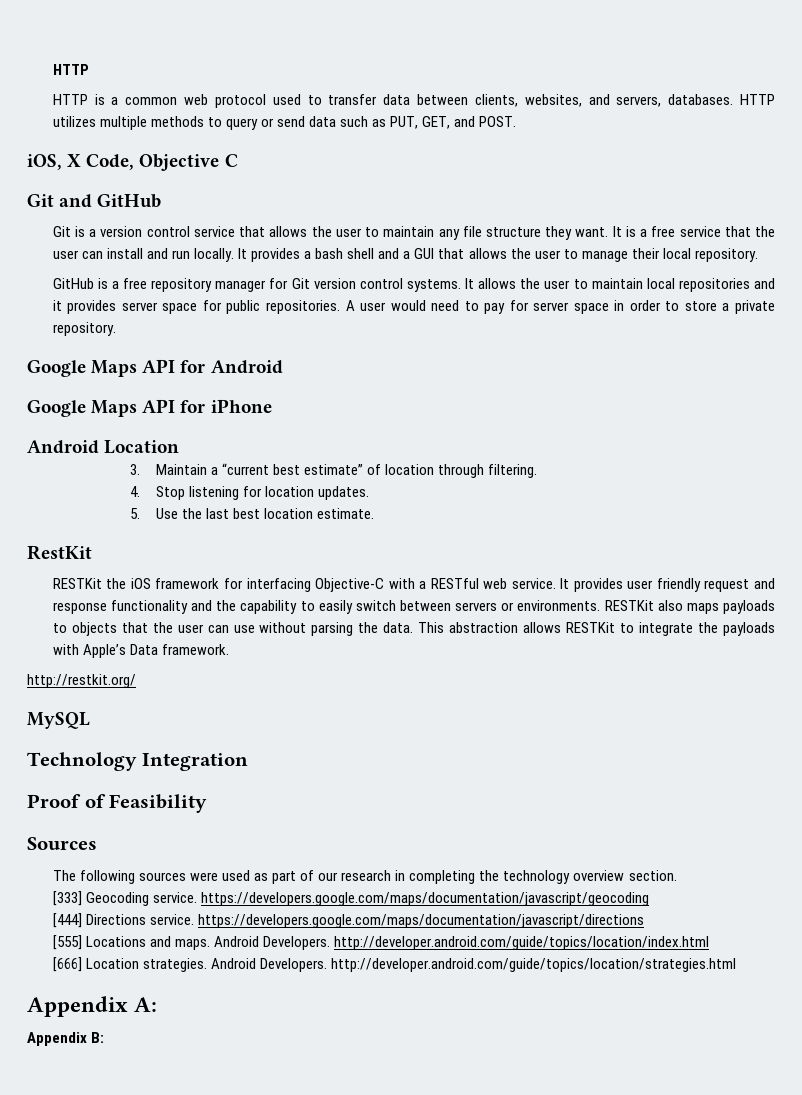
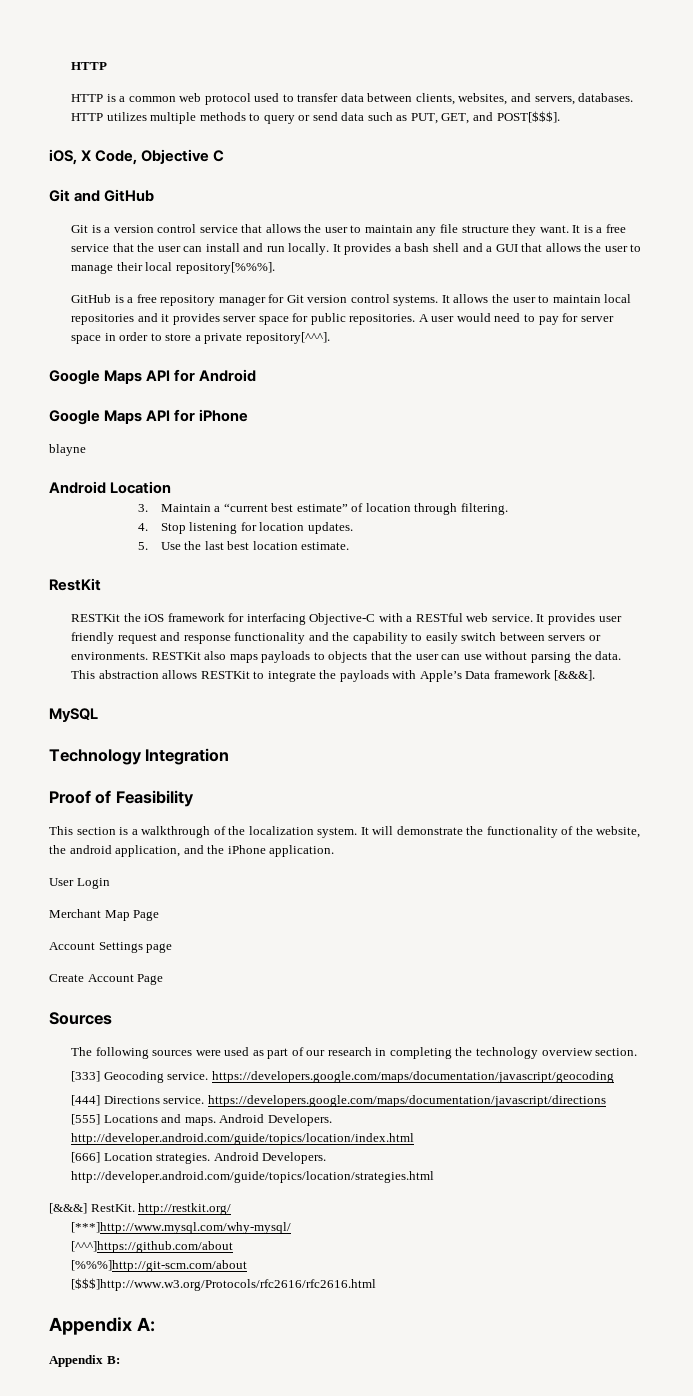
- HTTP utilizes multiple methods to query or send data such as PUT, GET, and POST.
+ HTTP utilizes multiple methods to query or send data such as PUT, GET, and POST[$$$].
- It provides a bash shell and a GUI that allows the user to manage their local repository.
+ It provides a bash shell and a GUI that allows the user to manage their local repository[%%%].
- A user would need to pay for server space in order to store a private repository.
+ A user would need to pay for server space in order to store a private repository[^^^].
+ blayne
- This abstraction allows RESTKit to integrate the payloads with Apple’s Data framework.
- http://restkit.org/
+ This abstraction allows RESTKit to integrate the payloads with Apple’s Data framework [&&&].
+ This section is a walkthrough of the localization system. It will demonstrate the functionality of the website, the android application, and the iPhone application.
+ User Login
+ Merchant Map Page
+ Account Settings page
+ Create Account Page
+ [&&&] RestKit. http://restkit.org/
+ [***]http://www.mysql.com/why-mysql/
+ [^^^]https://github.com/about
+ [%%%]http://git-scm.com/about
+ [$$$]http://www.w3.org/Protocols/rfc2616/rfc2616.html

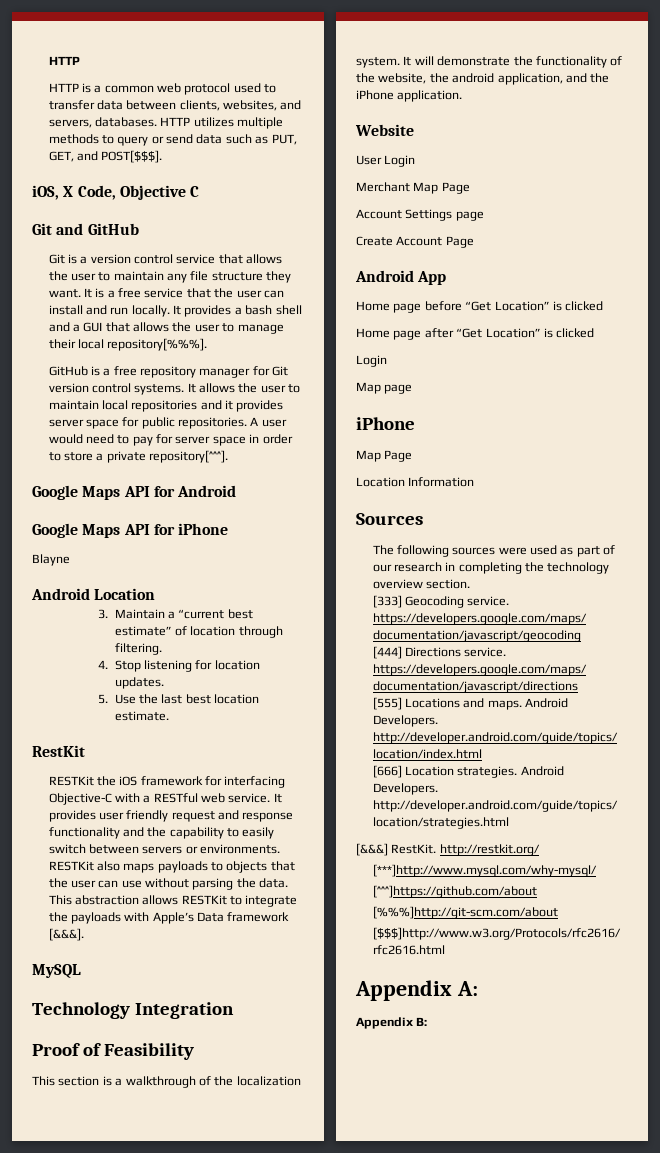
- blayne
+ Blayne
+ Website
+ Android App
+ Home page before “Get Location” is clicked
+ Home page after “Get Location” is clicked
+ Login
+ Map page
+ iPhone
+ Map Page
+ Location Information

